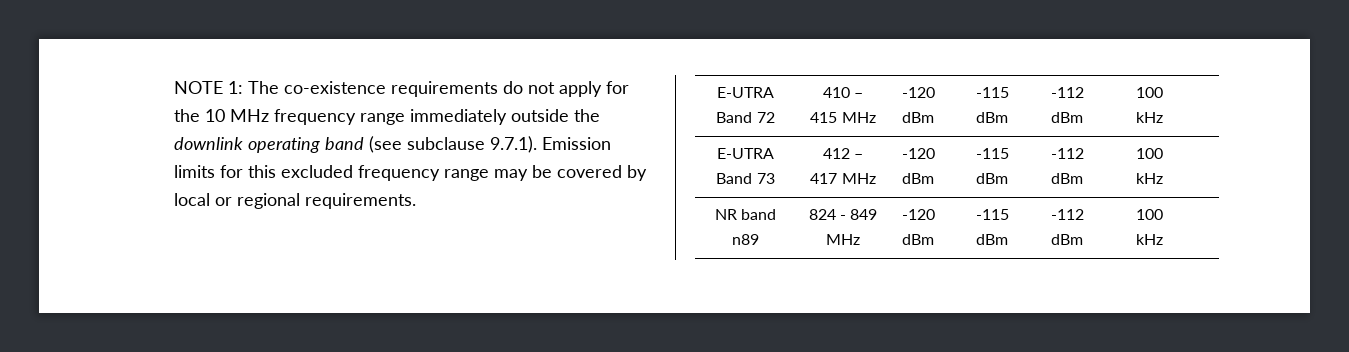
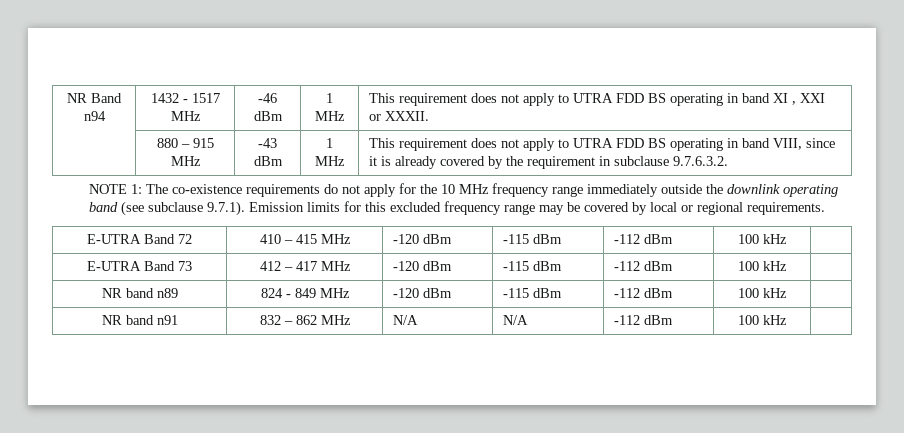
+ NR Band n94 | 1432 - 1517 MHz | -46 dBm | 1 MHz | This requirement does not apply to UTRA FDD BS operating in band XI , XXI or XXXII.
+ | 880 – 915 MHz | -43 dBm | 1 MHz | This requirement does not apply to UTRA FDD BS operating in band VIII, since it is already covered by the requirement in subclause 9.7.6.3.2.
+ NR band n91 | 832 – 862 MHz | N/A | N/A | -112 dBm | 100 kHz |

